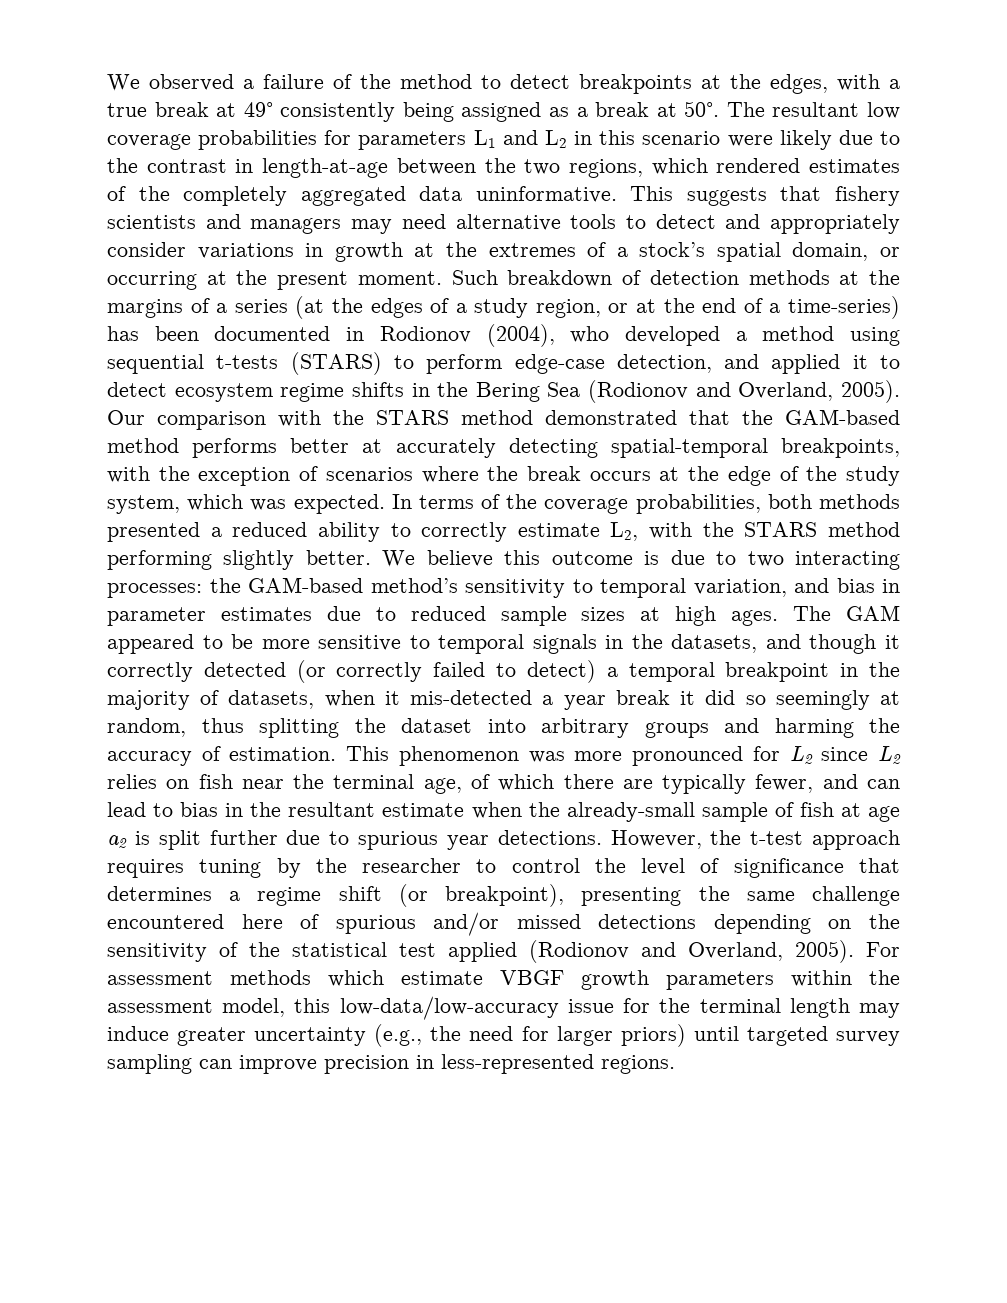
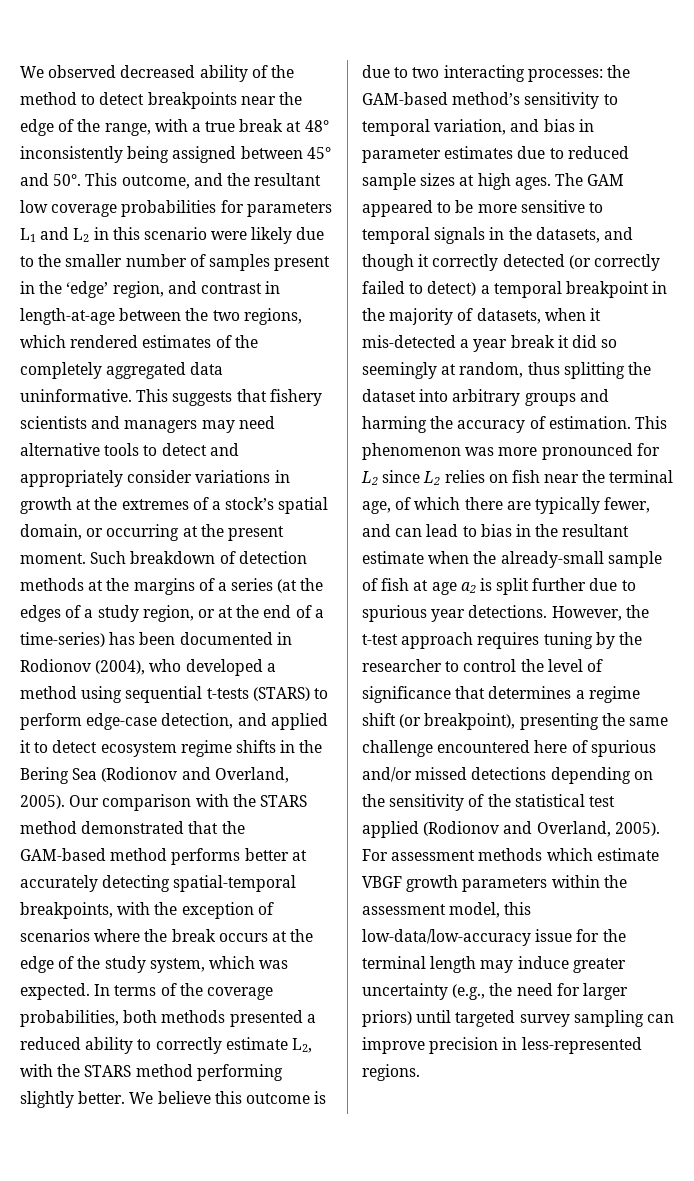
- We observed a failure of the method to detect breakpoints at the edges, with a true break at 49° consistently being assigned as a break at 50°. The resultant low coverage probabilities for parameters L1 and L2 in this scenario were likely due to the contrast in length-at-age between the two regions, which rendered estimates of the completely aggregated data uninformative.
+ We observed decreased ability of the method to detect breakpoints near the edge of the range, with a true break at 48° inconsistently being assigned between 45° and 50°. This outcome, and the resultant low coverage probabilities for parameters L1 and L2 in this scenario were likely due to the smaller number of samples present in the ‘edge’ region, and contrast in length-at-age between the two regions, which rendered estimates of the completely aggregated data uninformative.

